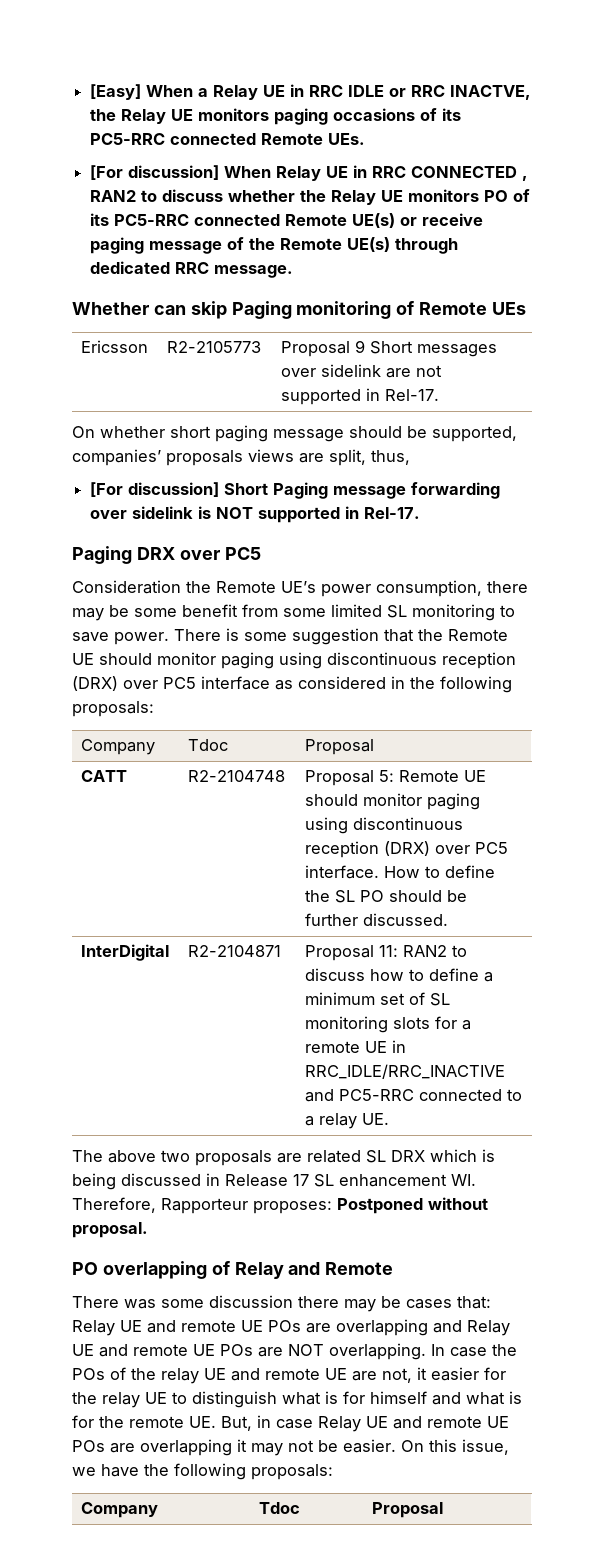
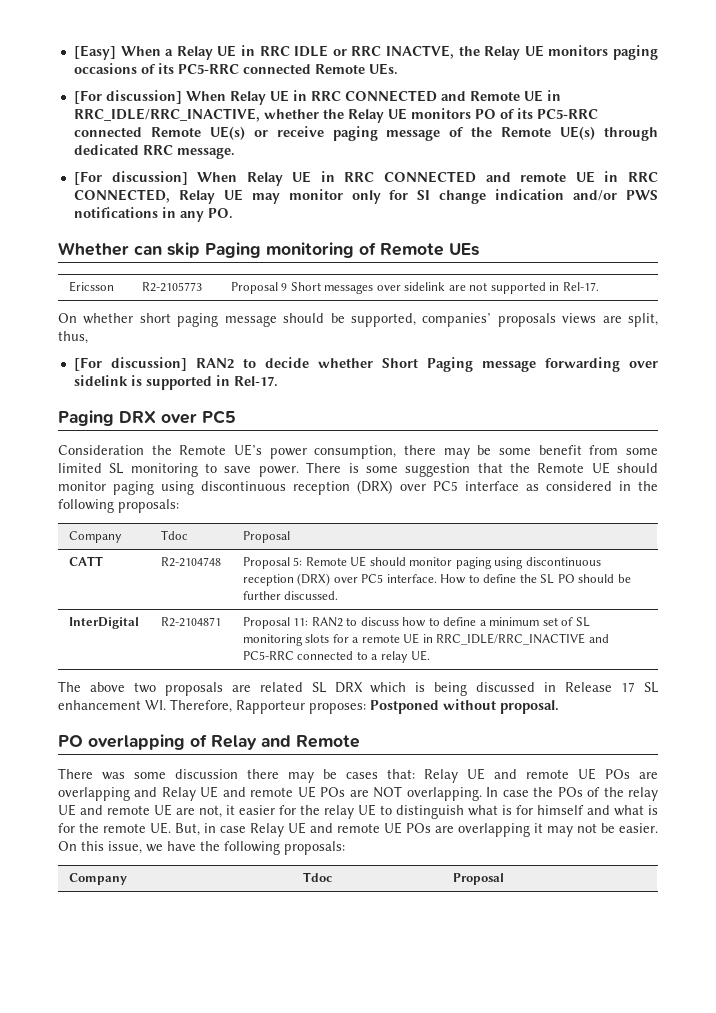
- [For discussion] When Relay UE in RRC CONNECTED , RAN2 to discuss whether the Relay UE monitors PO of its PC5-RRC connected Remote UE(s) or receive paging message of the Remote UE(s) through dedicated RRC message.
+ [For discussion] When Relay UE in RRC CONNECTED and Remote UE in RRC_IDLE/RRC_INACTIVE, whether the Relay UE monitors PO of its PC5-RRC connected Remote UE(s) or receive paging message of the Remote UE(s) through dedicated RRC message.
+ [For discussion] When Relay UE in RRC CONNECTED and remote UE in RRC CONNECTED, Relay UE may monitor only for SI change indication and/or PWS notifications in any PO.
- [For discussion] Short Paging message forwarding over sidelink is NOT supported in Rel-17.
+ [For discussion] RAN2 to decide whether Short Paging message forwarding over sidelink is supported in Rel-17.

